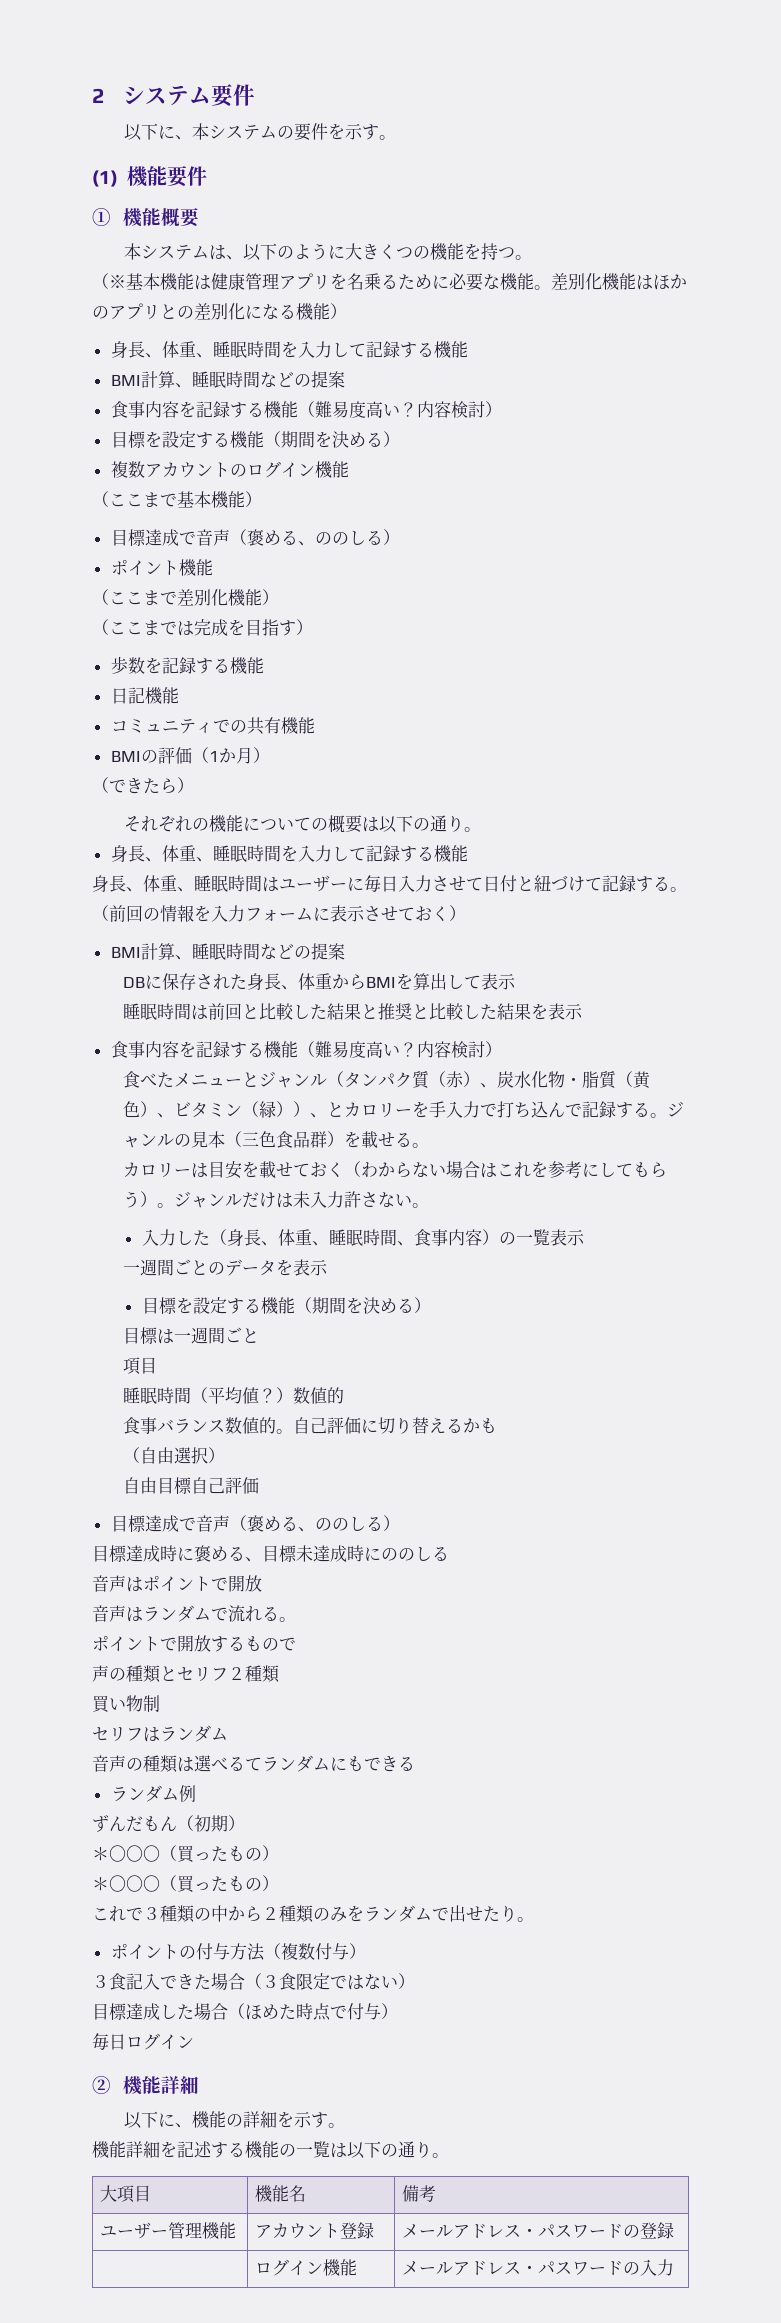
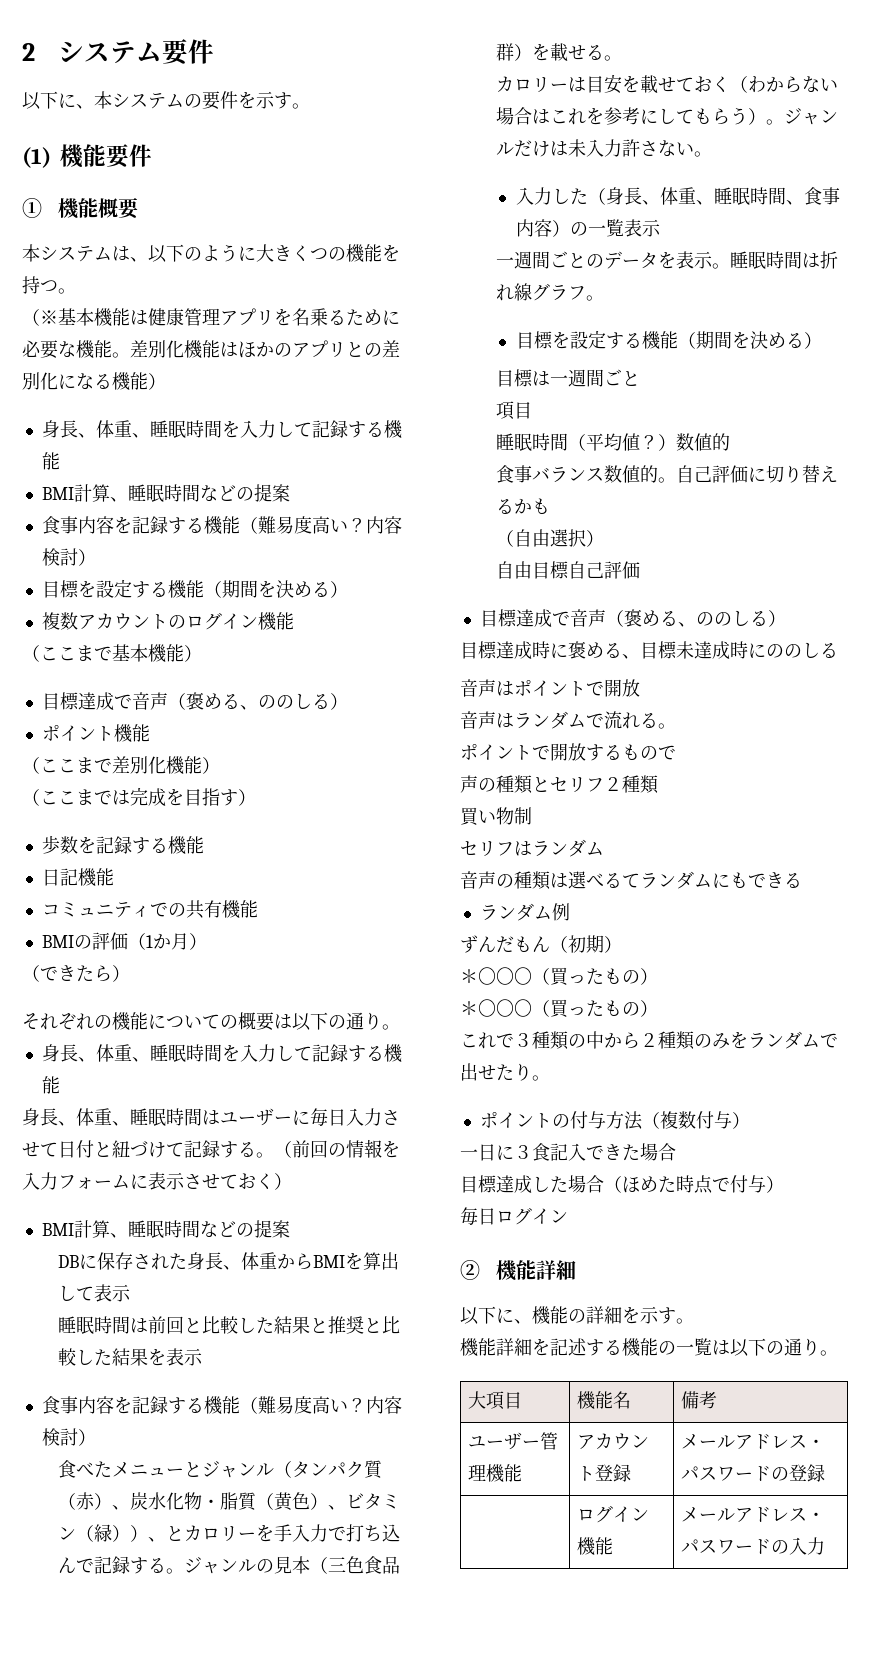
- 一週間ごとのデータを表示
+ 一週間ごとのデータを表示。睡眠時間は折れ線グラフ。
- ３食記入できた場合（３食限定ではない）
+ 一日に３食記入できた場合

